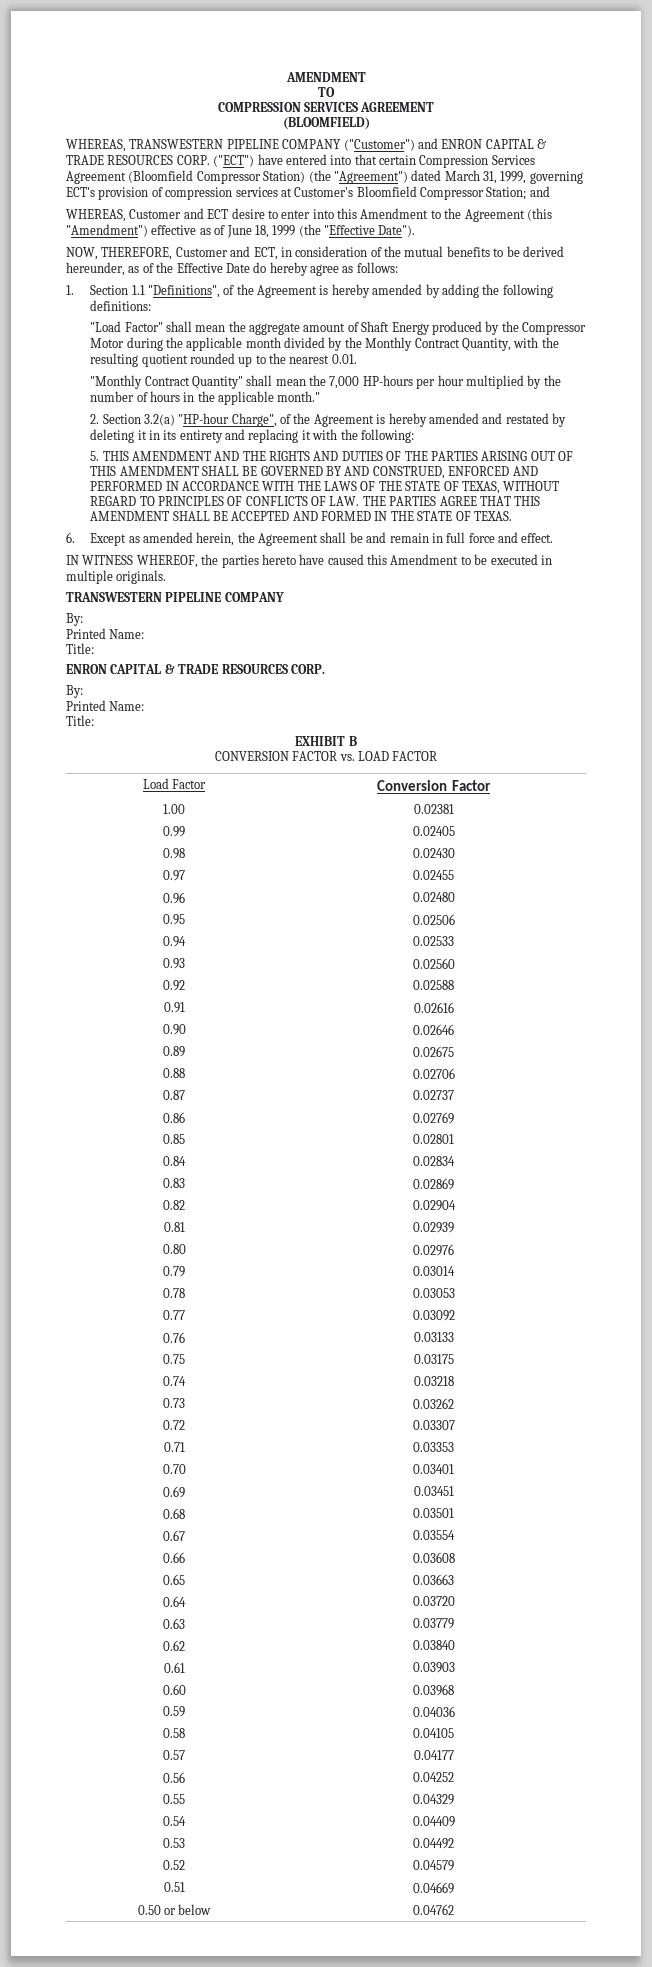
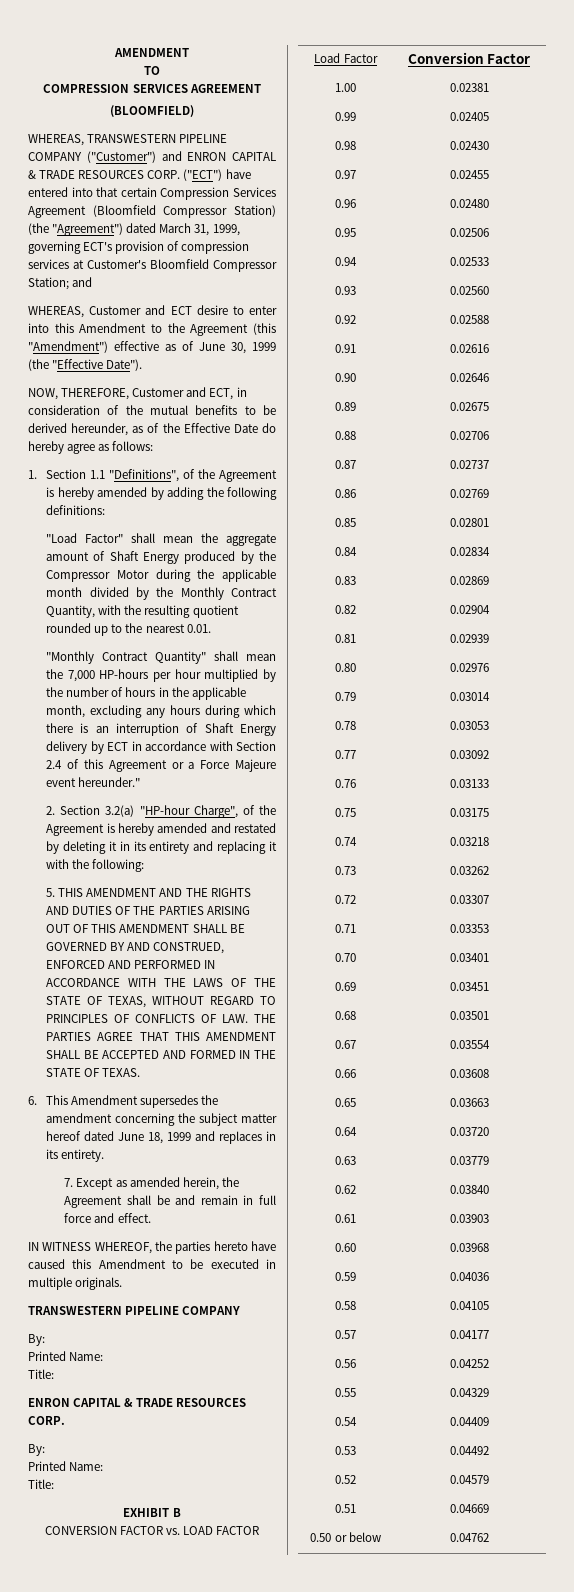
- WHEREAS, Customer and ECT desire to enter into this Amendment to the Agreement (this "Amendment") effective as of June 18, 1999 (the "Effective Date").
+ WHEREAS, Customer and ECT desire to enter into this Amendment to the Agreement (this "Amendment") effective as of June 30, 1999 (the "Effective Date").
- "Monthly Contract Quantity" shall mean the 7,000 HP-hours per hour multiplied by the number of hours in the applicable month."
+ "Monthly Contract Quantity" shall mean the 7,000 HP-hours per hour multiplied by the number of hours in the applicable month, excluding any hours during which there is an interruption of Shaft Energy delivery by ECT in accordance with Section 2.4 of this Agreement or a Force Majeure event hereunder."
- 6. Except as amended herein, the Agreement shall be and remain in full force and effect.
+ 6. This Amendment supersedes the amendment concerning the subject matter hereof dated June 18, 1999 and replaces in its entirety.
+ 7. Except as amended herein, the Agreement shall be and remain in full force and effect.

